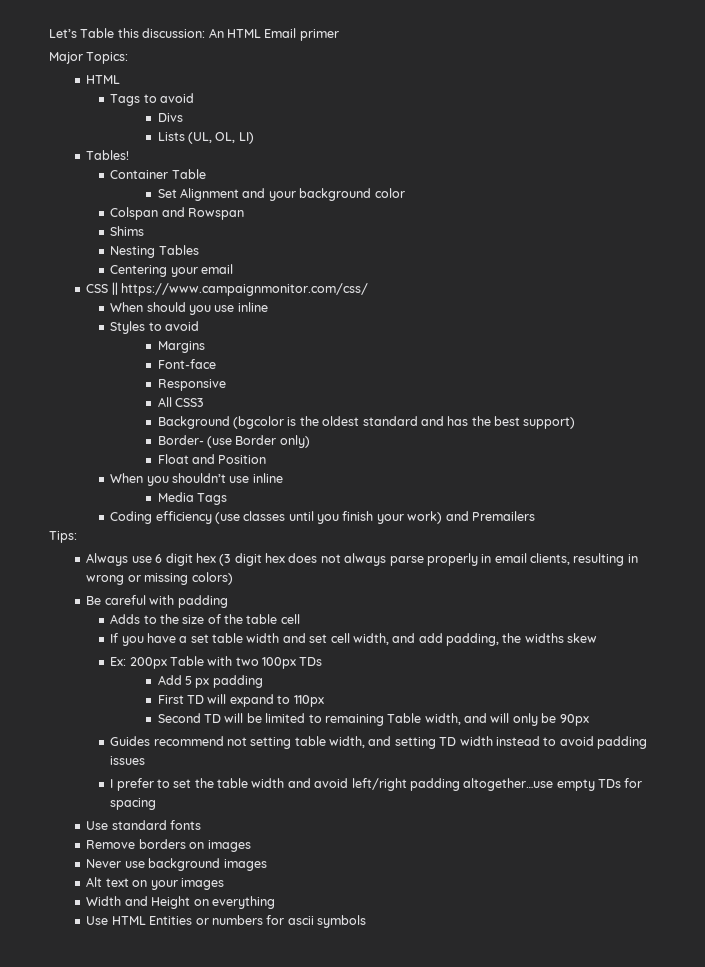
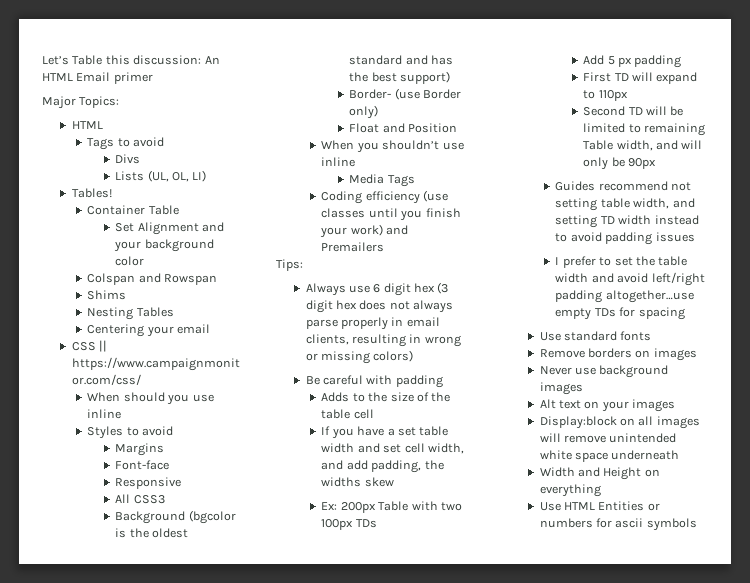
+ Display:block on all images will remove unintended white space underneath

